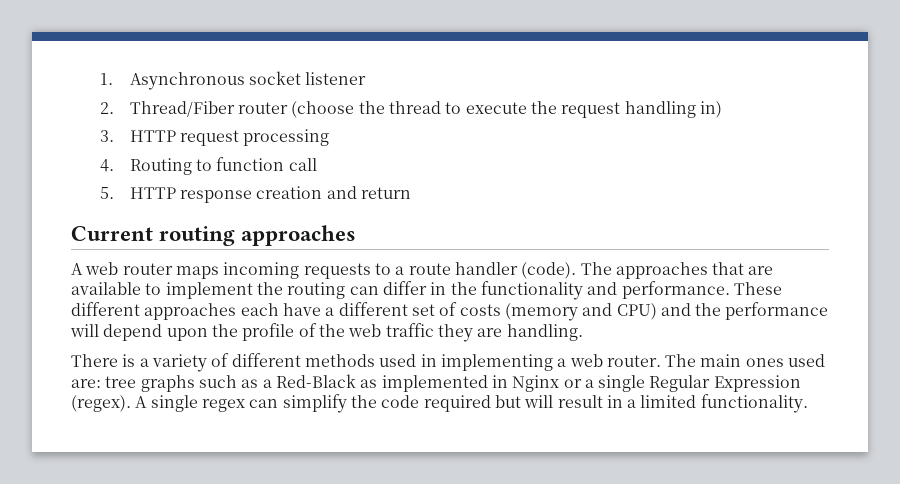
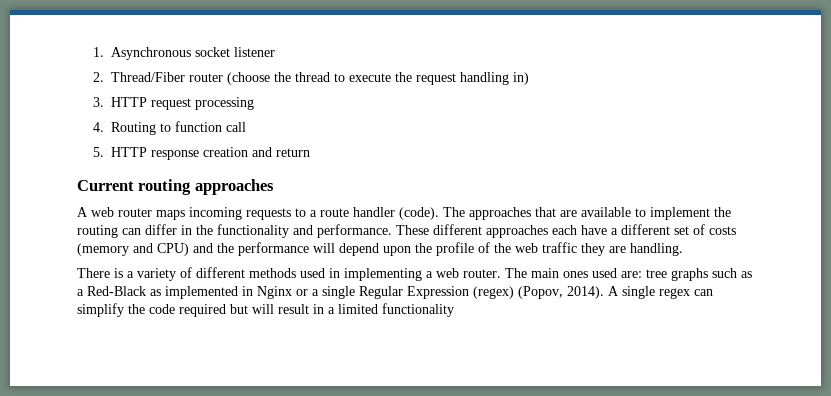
- The main ones used are: tree graphs such as a Red-Black as implemented in Nginx or a single Regular Expression (regex).
+ The main ones used are: tree graphs such as a Red-Black as implemented in Nginx or a single Regular Expression (regex) (Popov, 2014).
- A single regex can simplify the code required but will result in a limited functionality.
+ A single regex can simplify the code required but will result in a limited functionality

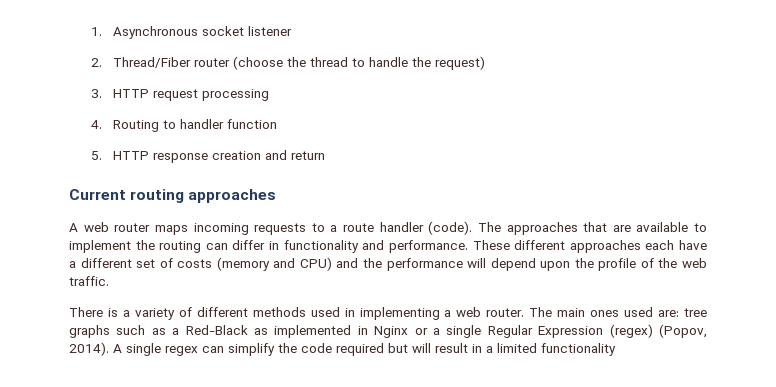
- 2. Thread/Fiber router (choose the thread to execute the request handling in)
+ 2. Thread/Fiber router (choose the thread to handle the request)
- 4. Routing to function call
+ 4. Routing to handler function
- The approaches that are available to implement the routing can differ in the functionality and performance.
+ The approaches that are available to implement the routing can differ in functionality and performance.
- These different approaches each have a different set of costs (memory and CPU) and the performance will depend upon the profile of the web traffic they are handling.
+ These different approaches each have a different set of costs (memory and CPU) and the performance will depend upon the profile of the web traffic.

